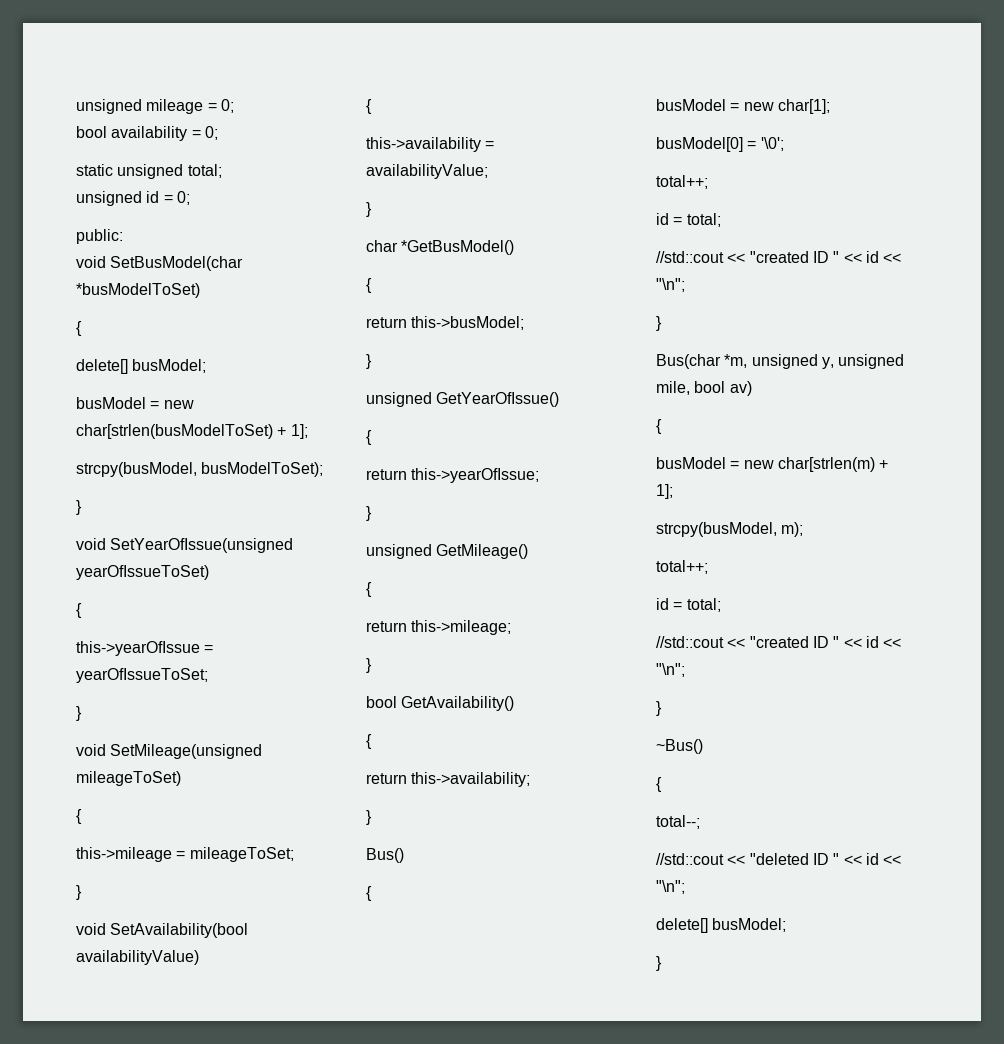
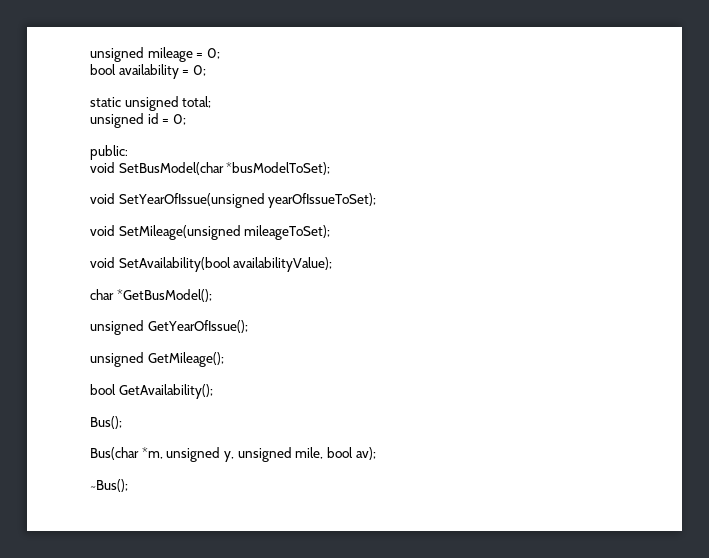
- void SetBusModel(char *busModelToSet)
- {
- delete[] busModel;
- busModel = new char[strlen(busModelToSet) + 1];
- strcpy(busModel, busModelToSet);
- }
- void SetYearOfIssue(unsigned yearOfIssueToSet)
- {
- this->yearOfIssue = yearOfIssueToSet;
- }
- void SetMileage(unsigned mileageToSet)
- {
- this->mileage = mileageToSet;
- }
- void SetAvailability(bool availabilityValue)
- {
- this->availability = availabilityValue;
- }
- char *GetBusModel()
- {
- return this->busModel;
- }
- unsigned GetYearOfIssue()
- {
- return this->yearOfIssue;
- }
- unsigned GetMileage()
- {
- return this->mileage;
- }
- bool GetAvailability()
- {
- return this->availability;
- }
- Bus()
- {
- busModel = new char[1];
- busModel[0] = '\0';
- total++;
- id = total;
- //std::cout << "created ID " << id << "\n";
- }
+ void SetBusModel(char *busModelToSet);
+ void SetYearOfIssue(unsigned yearOfIssueToSet);
+ void SetMileage(unsigned mileageToSet);
+ void SetAvailability(bool availabilityValue);
+ char *GetBusModel();
+ unsigned GetYearOfIssue();
+ unsigned GetMileage();
+ bool GetAvailability();
+ Bus();
- Bus(char *m, unsigned y, unsigned mile, bool av)
- {
- busModel = new char[strlen(m) + 1];
- strcpy(busModel, m);
- total++;
- id = total;
- //std::cout << "created ID " << id << "\n";
- }
- ~Bus()
- {
- total--;
- //std::cout << "deleted ID " << id << "\n";
- delete[] busModel;
- }
+ Bus(char *m, unsigned y, unsigned mile, bool av);
+ ~Bus();

